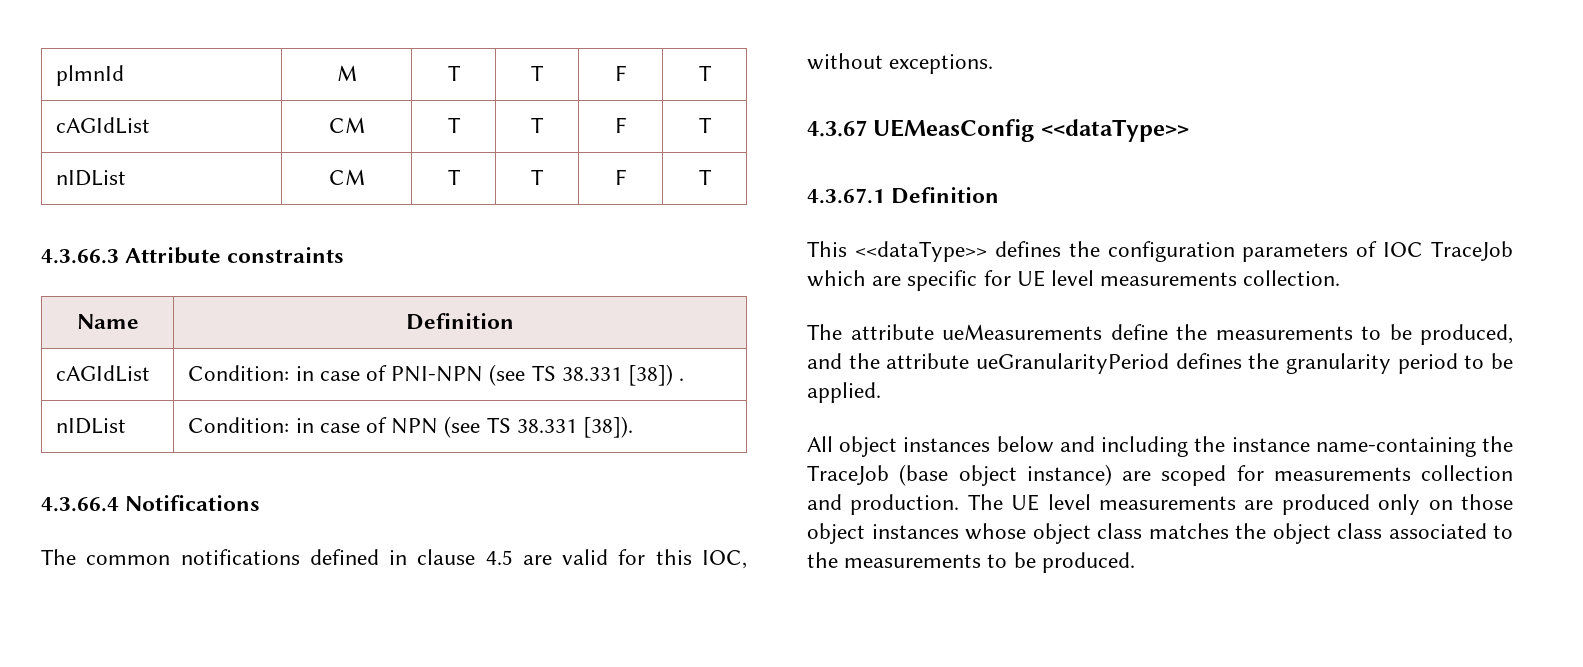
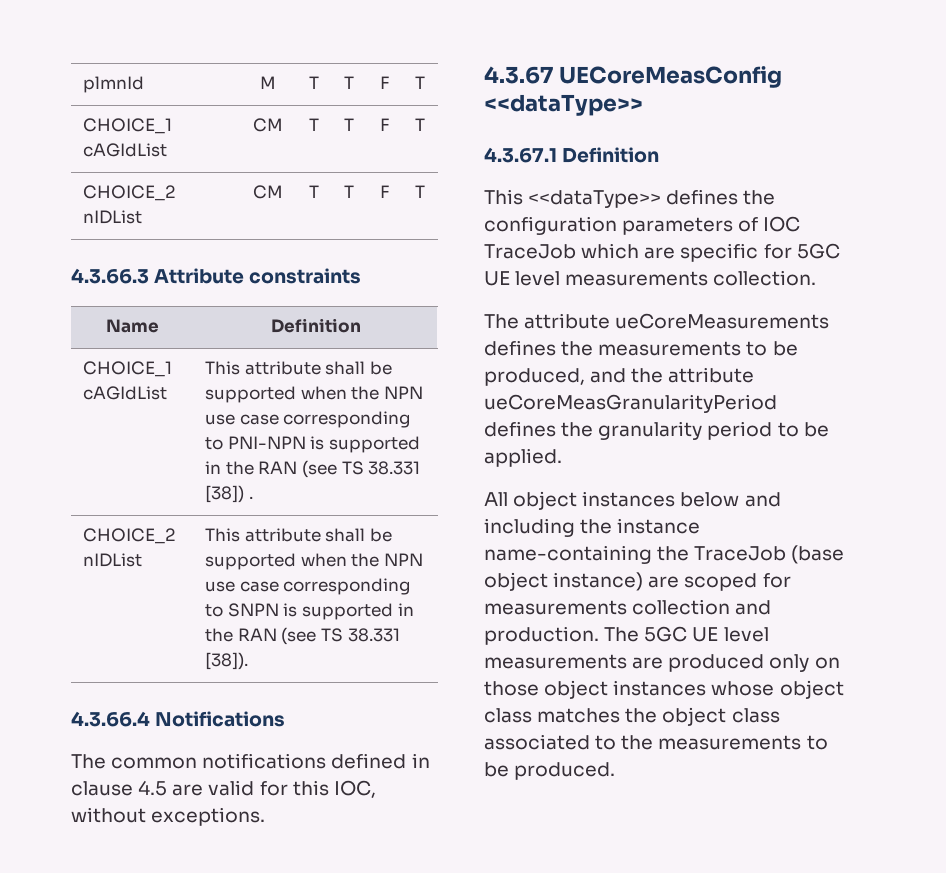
- cAGIdList | CM | T | T | F | T
+ CHOICE_1 cAGIdList | CM | T | T | F | T
- nIDList | CM | T | T | F | T
+ CHOICE_2 nIDList | CM | T | T | F | T
- cAGIdList | Condition: in case of PNI-NPN (see TS 38.331 [38]) .
+ CHOICE_1 cAGIdList | This attribute shall be supported when the NPN use case corresponding to PNI-NPN is supported in the RAN (see TS 38.331 [38]) .
- nIDList | Condition: in case of NPN (see TS 38.331 [38]).
+ CHOICE_2 nIDList | This attribute shall be supported when the NPN use case corresponding to SNPN is supported in the RAN (see TS 38.331 [38]).
- 4.3.67 UEMeasConfig <<dataType>>
+ 4.3.67 UECoreMeasConfig <<dataType>>
- This <<dataType>> defines the configuration parameters of IOC TraceJob which are specific for UE level measurements collection.
+ This <<dataType>> defines the configuration parameters of IOC TraceJob which are specific for 5GC UE level measurements collection.
- The attribute ueMeasurements define the measurements to be produced, and the attribute ueGranularityPeriod defines the granularity period to be applied.
+ The attribute ueCoreMeasurements defines the measurements to be produced, and the attribute ueCoreMeasGranularityPeriod defines the granularity period to be applied.
- The UE level measurements are produced only on those object instances whose object class matches the object class associated to the measurements to be produced.
+ The 5GC UE level measurements are produced only on those object instances whose object class matches the object class associated to the measurements to be produced.

